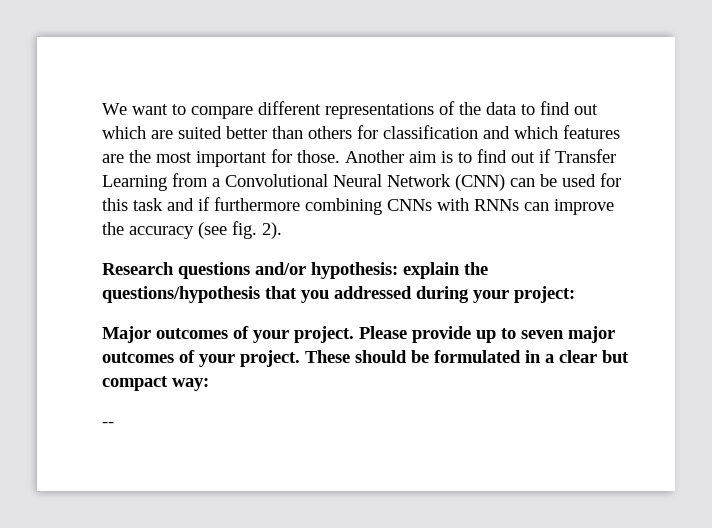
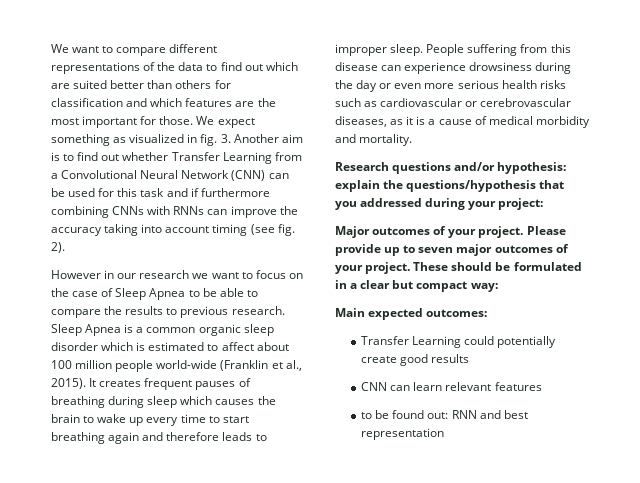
- Another aim is to find out if Transfer Learning from a Convolutional Neural Network (CNN) can be used for this task and if furthermore combining CNNs with RNNs can improve the accuracy (see fig. 2).
+ We expect something as visualized in fig. 3. Another aim is to find out whether Transfer Learning from a Convolutional Neural Network (CNN) can be used for this task and if furthermore combining CNNs with RNNs can improve the accuracy taking into account timing (see fig. 2).
+ However in our research we want to focus on the case of Sleep Apnea to be able to compare the results to previous research. Sleep Apnea is a common organic sleep disorder which is estimated to affect about 100 million people world-wide (Franklin et al., 2015). It creates frequent pauses of breathing during sleep which causes the brain to wake up every time to start breathing again and therefore leads to improper sleep. People suffering from this disease can experience drowsiness during the day or even more serious health risks such as cardiovascular or cerebrovascular diseases, as it is a cause of medical morbidity and mortality.
- --
+ Main expected outcomes:
+ Transfer Learning could potentially create good results
+ CNN can learn relevant features
+ to be found out: RNN and best representation

